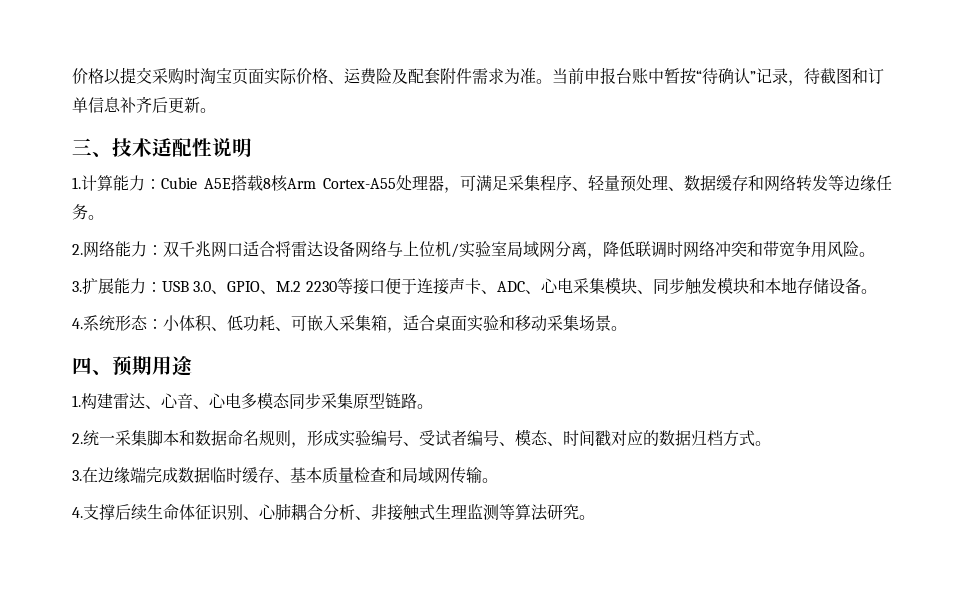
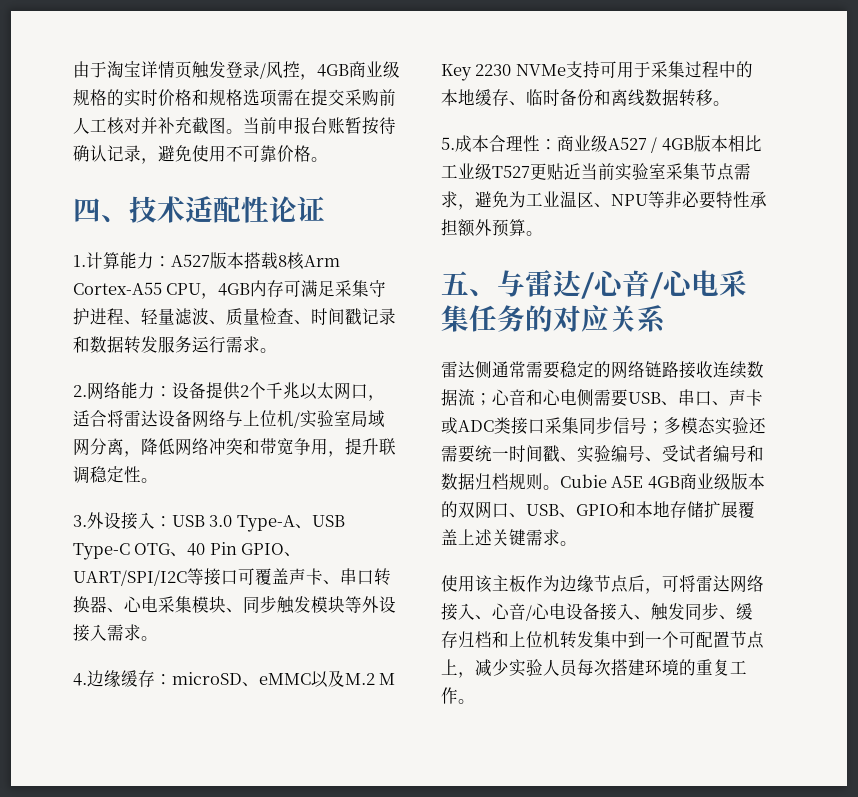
- 价格以提交采购时淘宝页面实际价格、运费险及配套附件需求为准。当前申报台账中暂按“待确认”记录，待截图和订单信息补齐后更新。
- 三、技术适配性说明
+ 由于淘宝详情页触发登录/风控，4GB商业级规格的实时价格和规格选项需在提交采购前人工核对并补充截图。当前申报台账暂按待确认记录，避免使用不可靠价格。
+ 四、技术适配性论证
- 1.计算能力：Cubie A5E搭载8核Arm Cortex-A55处理器，可满足采集程序、轻量预处理、数据缓存和网络转发等边缘任务。
- 2.网络能力：双千兆网口适合将雷达设备网络与上位机/实验室局域网分离，降低联调时网络冲突和带宽争用风险。
- 3.扩展能力：USB 3.0、GPIO、M.2 2230等接口便于连接声卡、ADC、心电采集模块、同步触发模块和本地存储设备。
- 4.系统形态：小体积、低功耗、可嵌入采集箱，适合桌面实验和移动采集场景。
- 四、预期用途
- 1.构建雷达、心音、心电多模态同步采集原型链路。
- 2.统一采集脚本和数据命名规则，形成实验编号、受试者编号、模态、时间戳对应的数据归档方式。
- 3.在边缘端完成数据临时缓存、基本质量检查和局域网传输。
- 4.支撑后续生命体征识别、心肺耦合分析、非接触式生理监测等算法研究。
+ 1.计算能力：A527版本搭载8核Arm Cortex-A55 CPU，4GB内存可满足采集守护进程、轻量滤波、质量检查、时间戳记录和数据转发服务运行需求。
+ 2.网络能力：设备提供2个千兆以太网口，适合将雷达设备网络与上位机/实验室局域网分离，降低网络冲突和带宽争用，提升联调稳定性。
+ 3.外设接入：USB 3.0 Type-A、USB Type-C OTG、40 Pin GPIO、UART/SPI/I2C等接口可覆盖声卡、串口转换器、心电采集模块、同步触发模块等外设接入需求。
+ 4.边缘缓存：microSD、eMMC以及M.2 M Key 2230 NVMe支持可用于采集过程中的本地缓存、临时备份和离线数据转移。
+ 5.成本合理性：商业级A527 / 4GB版本相比工业级T527更贴近当前实验室采集节点需求，避免为工业温区、NPU等非必要特性承担额外预算。
+ 五、与雷达/心音/心电采集任务的对应关系
+ 雷达侧通常需要稳定的网络链路接收连续数据流；心音和心电侧需要USB、串口、声卡或ADC类接口采集同步信号；多模态实验还需要统一时间戳、实验编号、受试者编号和数据归档规则。Cubie A5E 4GB商业级版本的双网口、USB、GPIO和本地存储扩展覆盖上述关键需求。
+ 使用该主板作为边缘节点后，可将雷达网络接入、心音/心电设备接入、触发同步、缓存归档和上位机转发集中到一个可配置节点上，减少实验人员每次搭建环境的重复工作。

